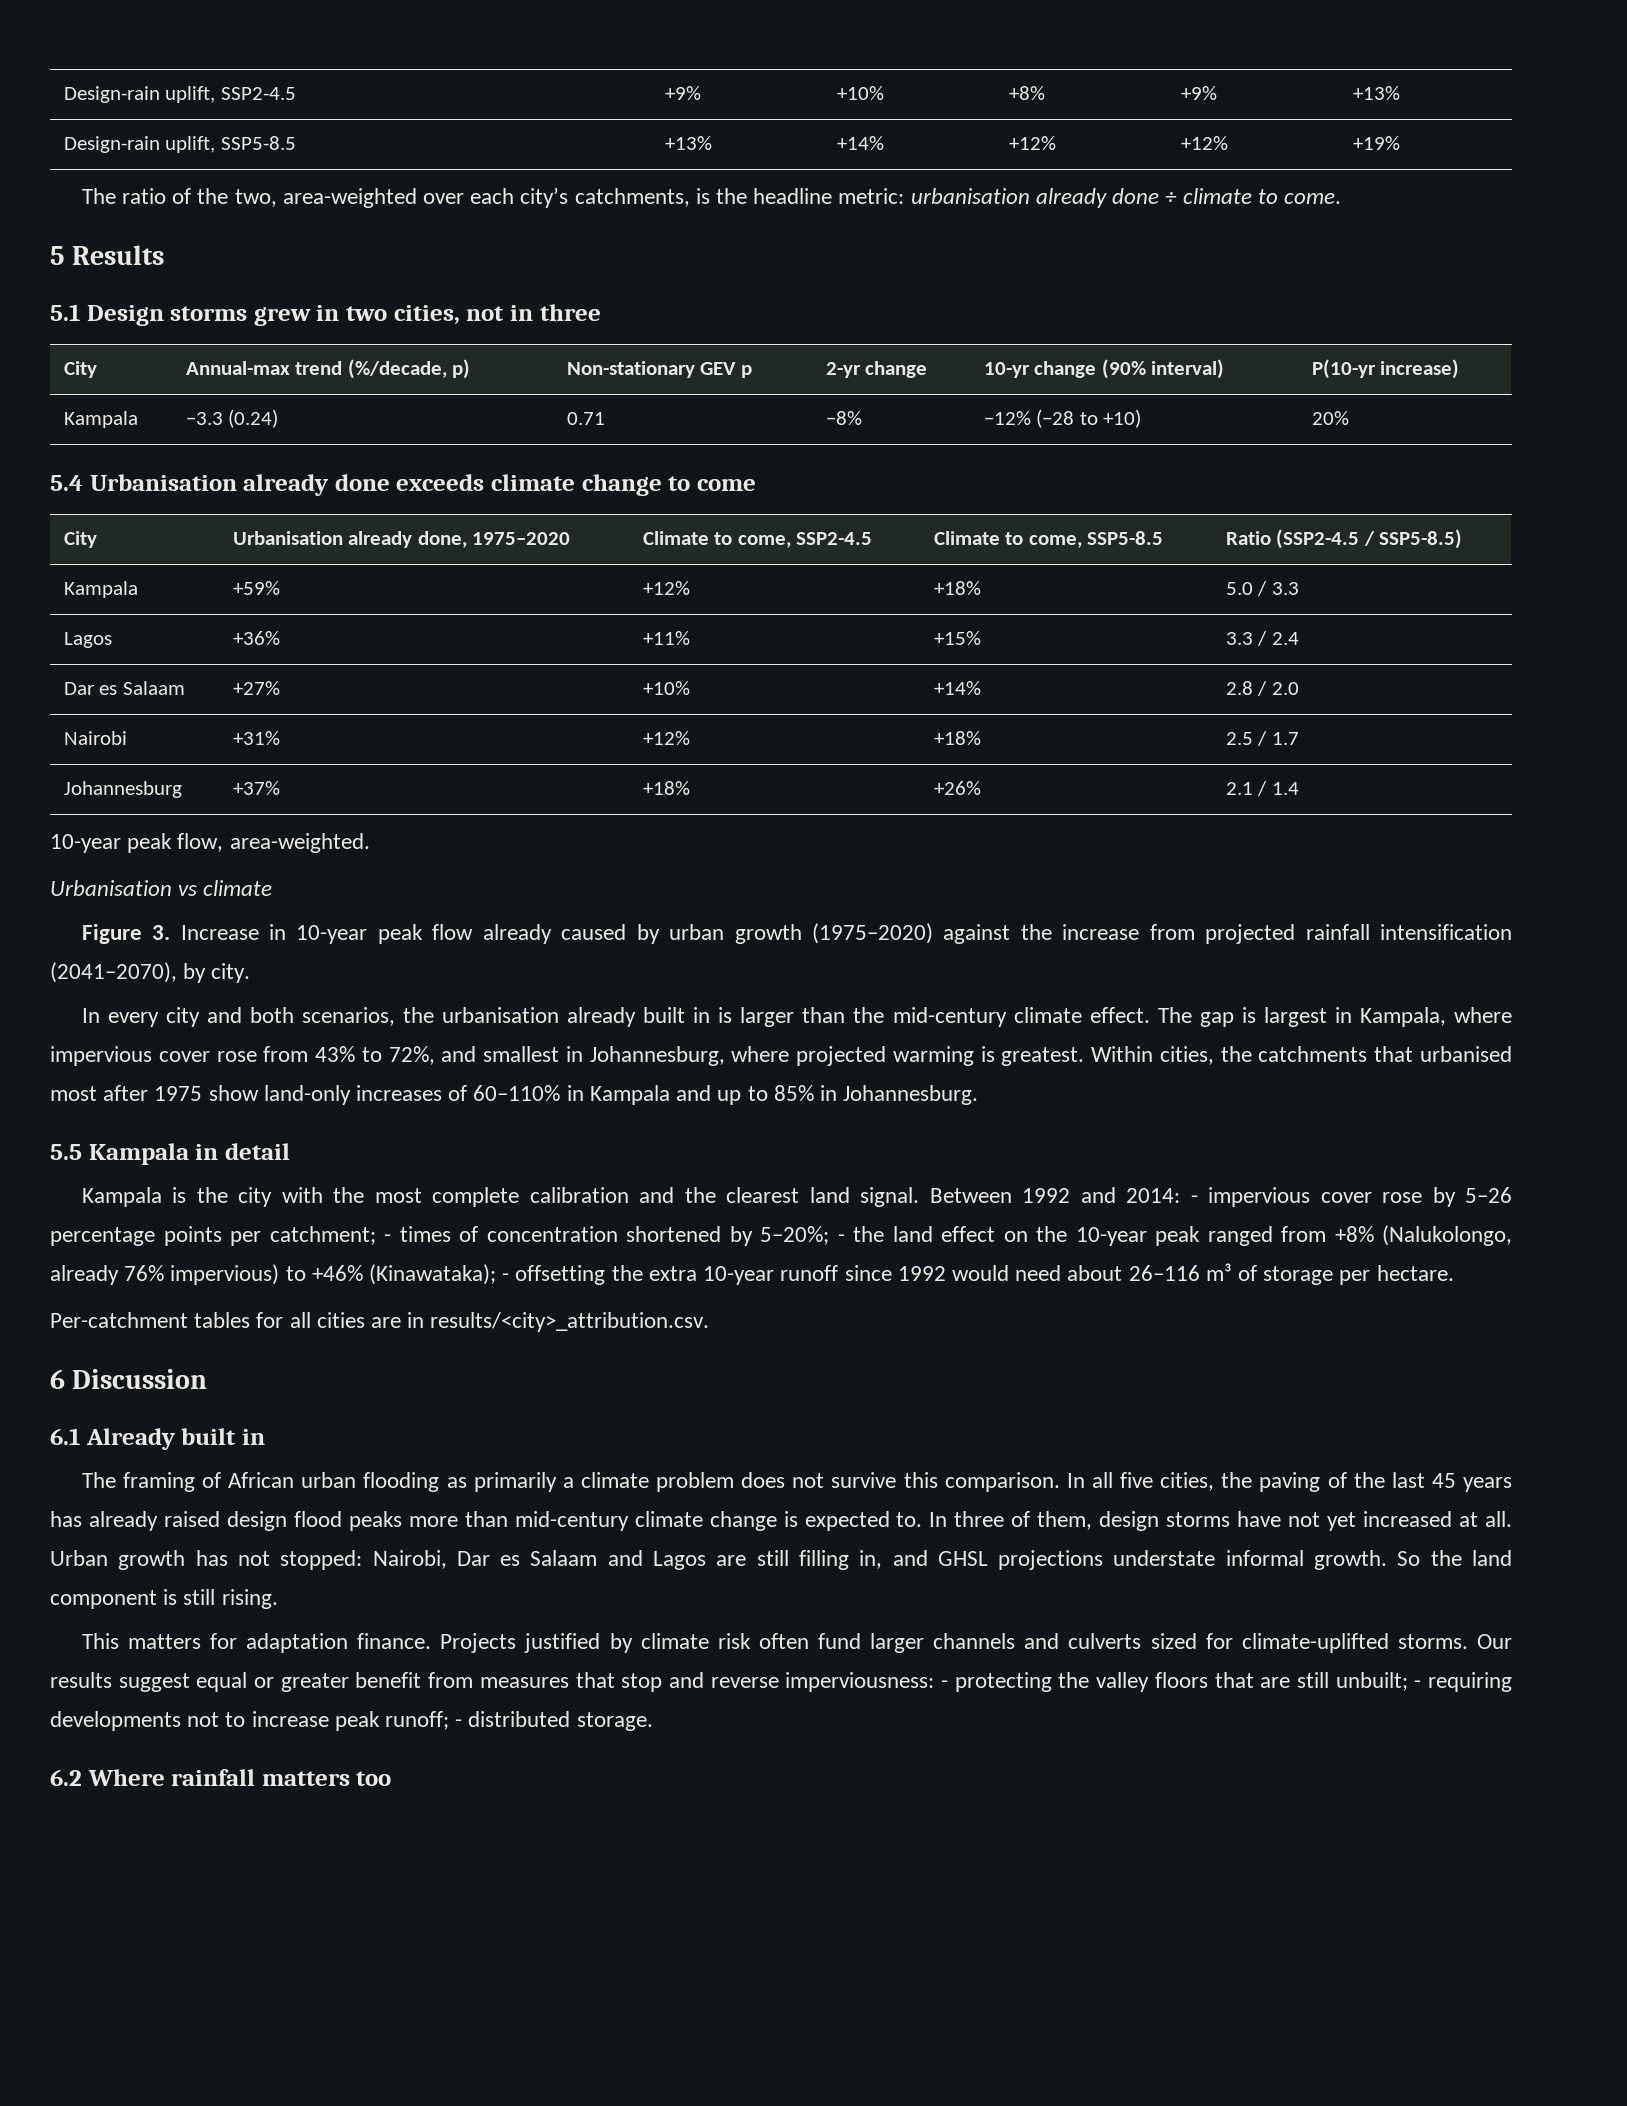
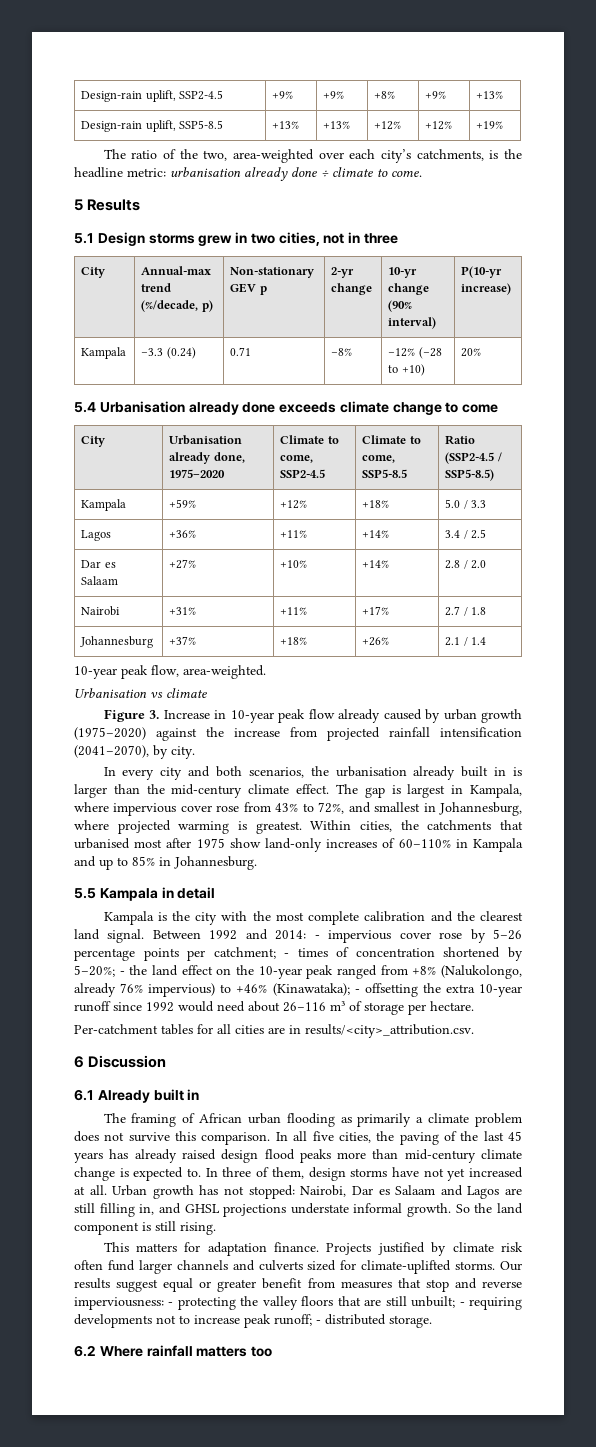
- Design-rain uplift, SSP2-4.5 | +9% | +10% | +8% | +9% | +13%
+ Design-rain uplift, SSP2-4.5 | +9% | +9% | +8% | +9% | +13%
- Design-rain uplift, SSP5-8.5 | +13% | +14% | +12% | +12% | +19%
+ Design-rain uplift, SSP5-8.5 | +13% | +13% | +12% | +12% | +19%
- Lagos | +36% | +11% | +15% | 3.3 / 2.4
+ Lagos | +36% | +11% | +14% | 3.4 / 2.5
- Nairobi | +31% | +12% | +18% | 2.5 / 1.7
+ Nairobi | +31% | +11% | +17% | 2.7 / 1.8

